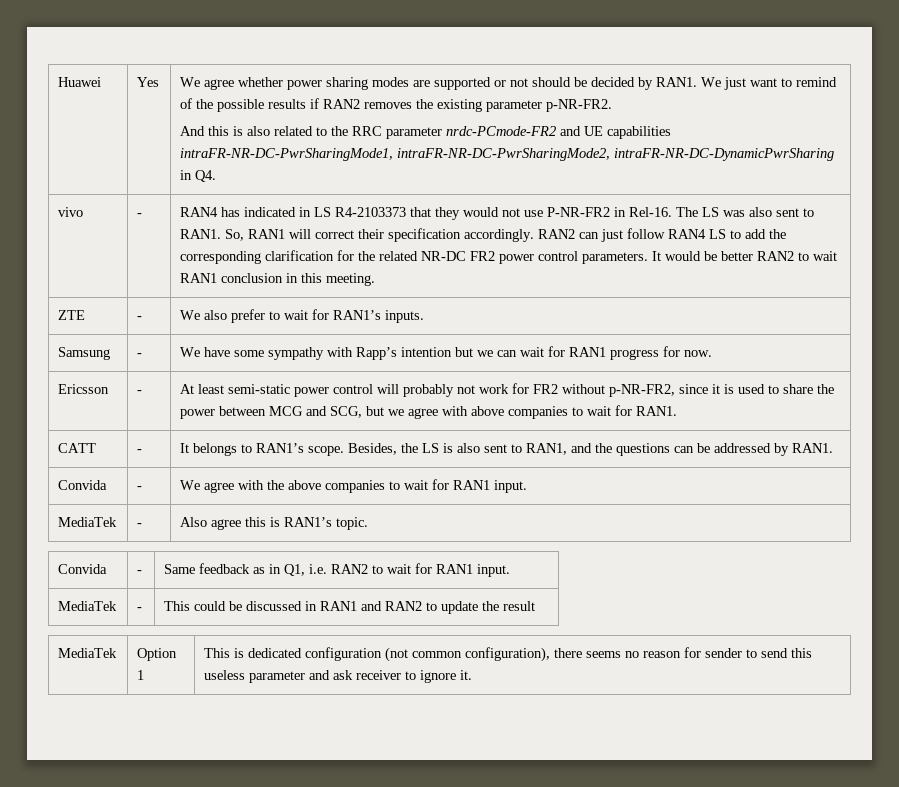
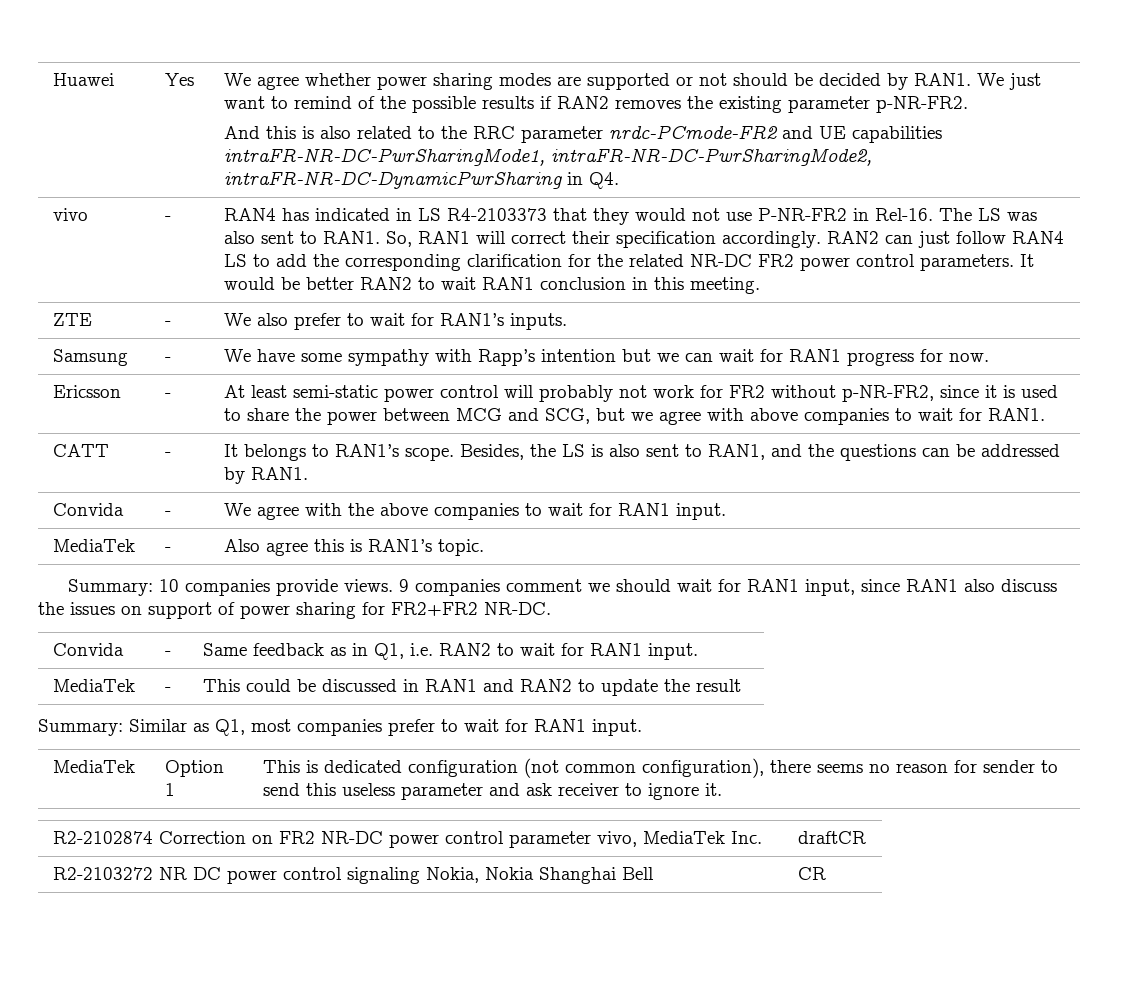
+ Summary: 10 companies provide views. 9 companies comment we should wait for RAN1 input, since RAN1 also discuss the issues on support of power sharing for FR2+FR2 NR-DC.
+ Summary: Similar as Q1, most companies prefer to wait for RAN1 input.
+ R2-2102874 Correction on FR2 NR-DC power control parameter vivo, MediaTek Inc. | draftCR
+ R2-2103272 NR DC power control signaling Nokia, Nokia Shanghai Bell | CR

